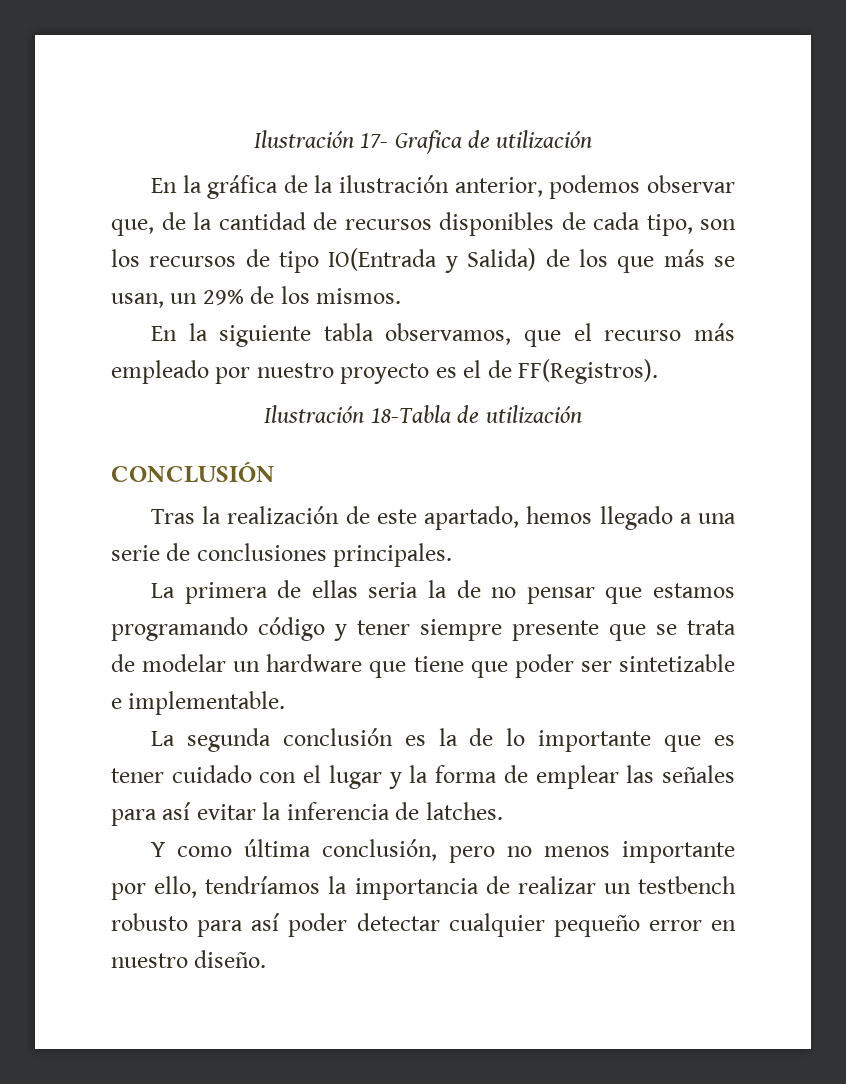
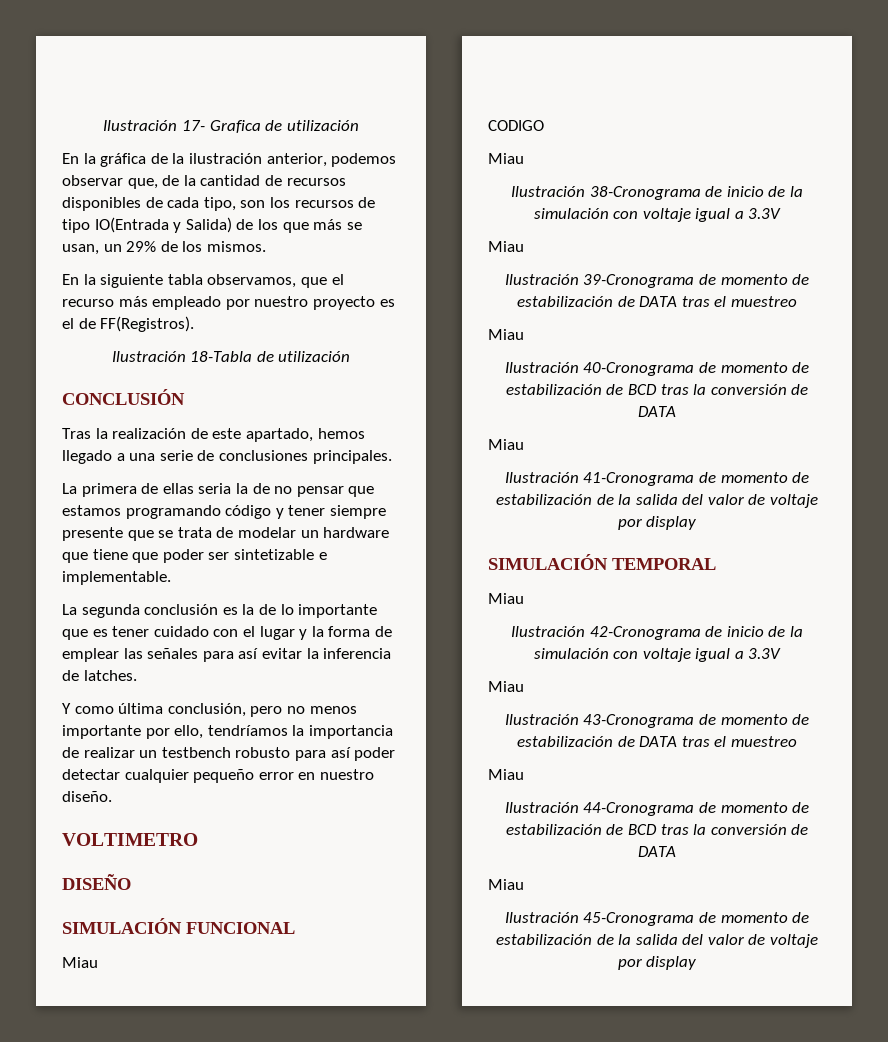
+ VOLTIMETRO
+ DISEÑO
+ SIMULACIÓN FUNCIONAL
+ Miau
+ CODIGO
+ Miau
+ Ilustración 38-Cronograma de inicio de la simulación con voltaje igual a 3.3V
+ Miau
+ Ilustración 39-Cronograma de momento de estabilización de DATA tras el muestreo
+ Miau
+ Ilustración 40-Cronograma de momento de estabilización de BCD tras la conversión de DATA
+ Miau
+ Ilustración 41-Cronograma de momento de estabilización de la salida del valor de voltaje por display
+ SIMULACIÓN TEMPORAL
+ Miau
+ Ilustración 42-Cronograma de inicio de la simulación con voltaje igual a 3.3V
+ Miau
+ Ilustración 43-Cronograma de momento de estabilización de DATA tras el muestreo
+ Miau
+ Ilustración 44-Cronograma de momento de estabilización de BCD tras la conversión de DATA
+ Miau
+ Ilustración 45-Cronograma de momento de estabilización de la salida del valor de voltaje por display

